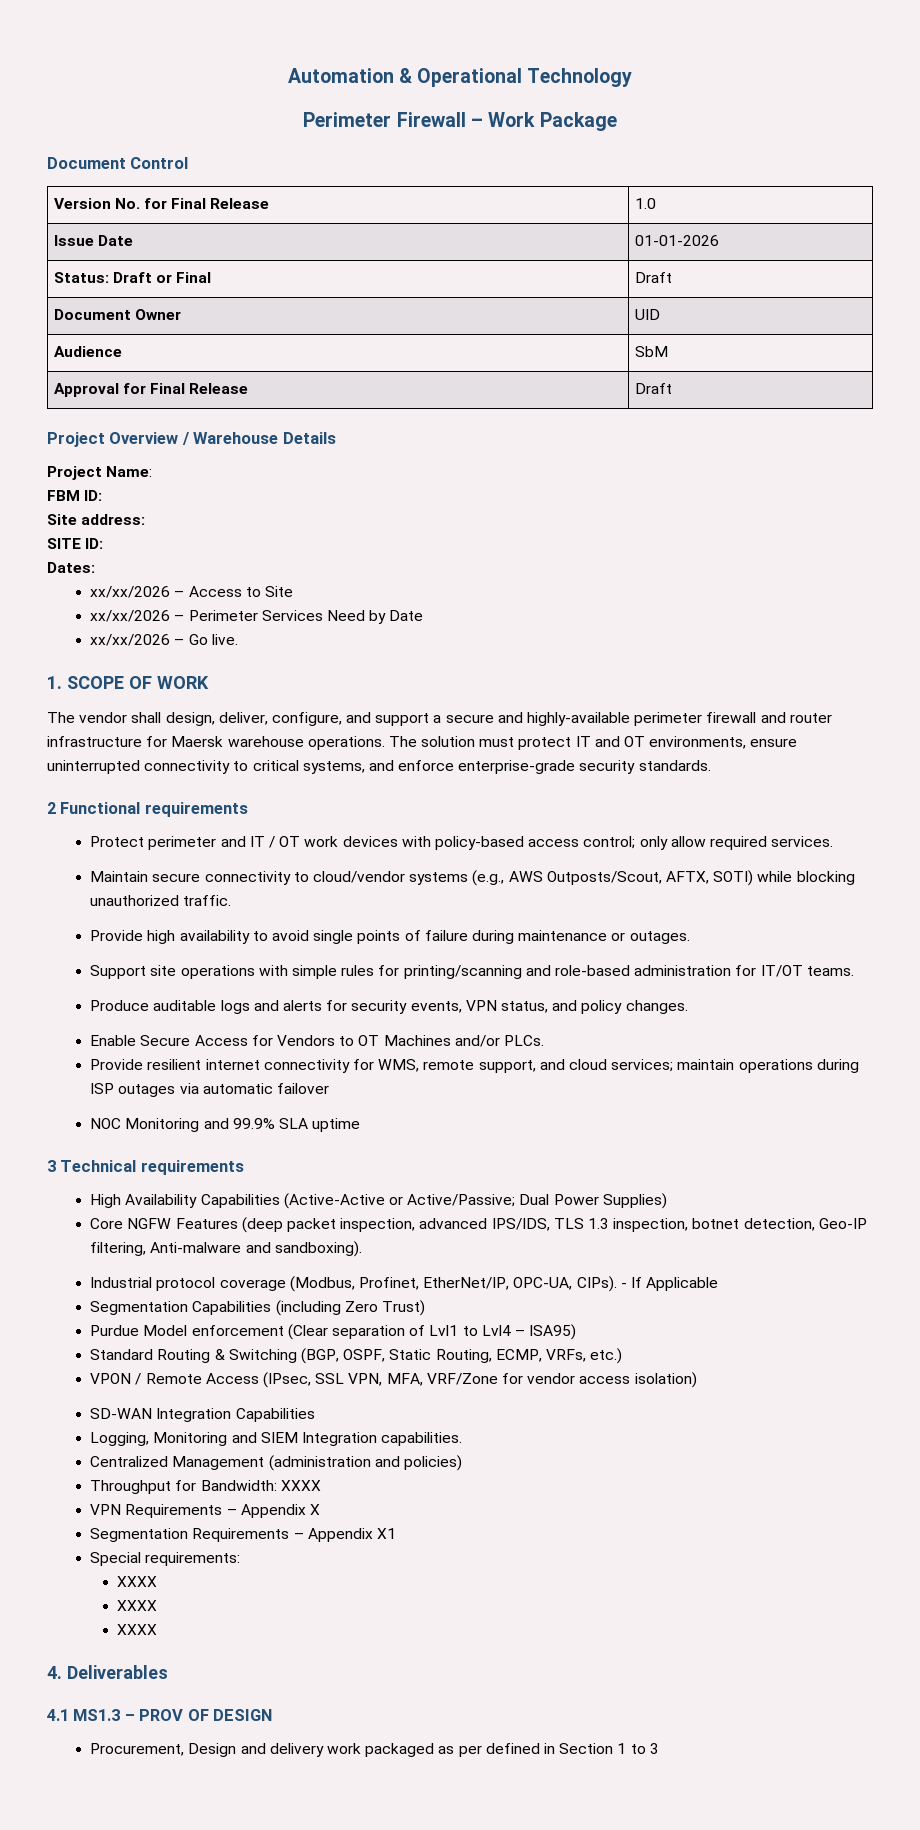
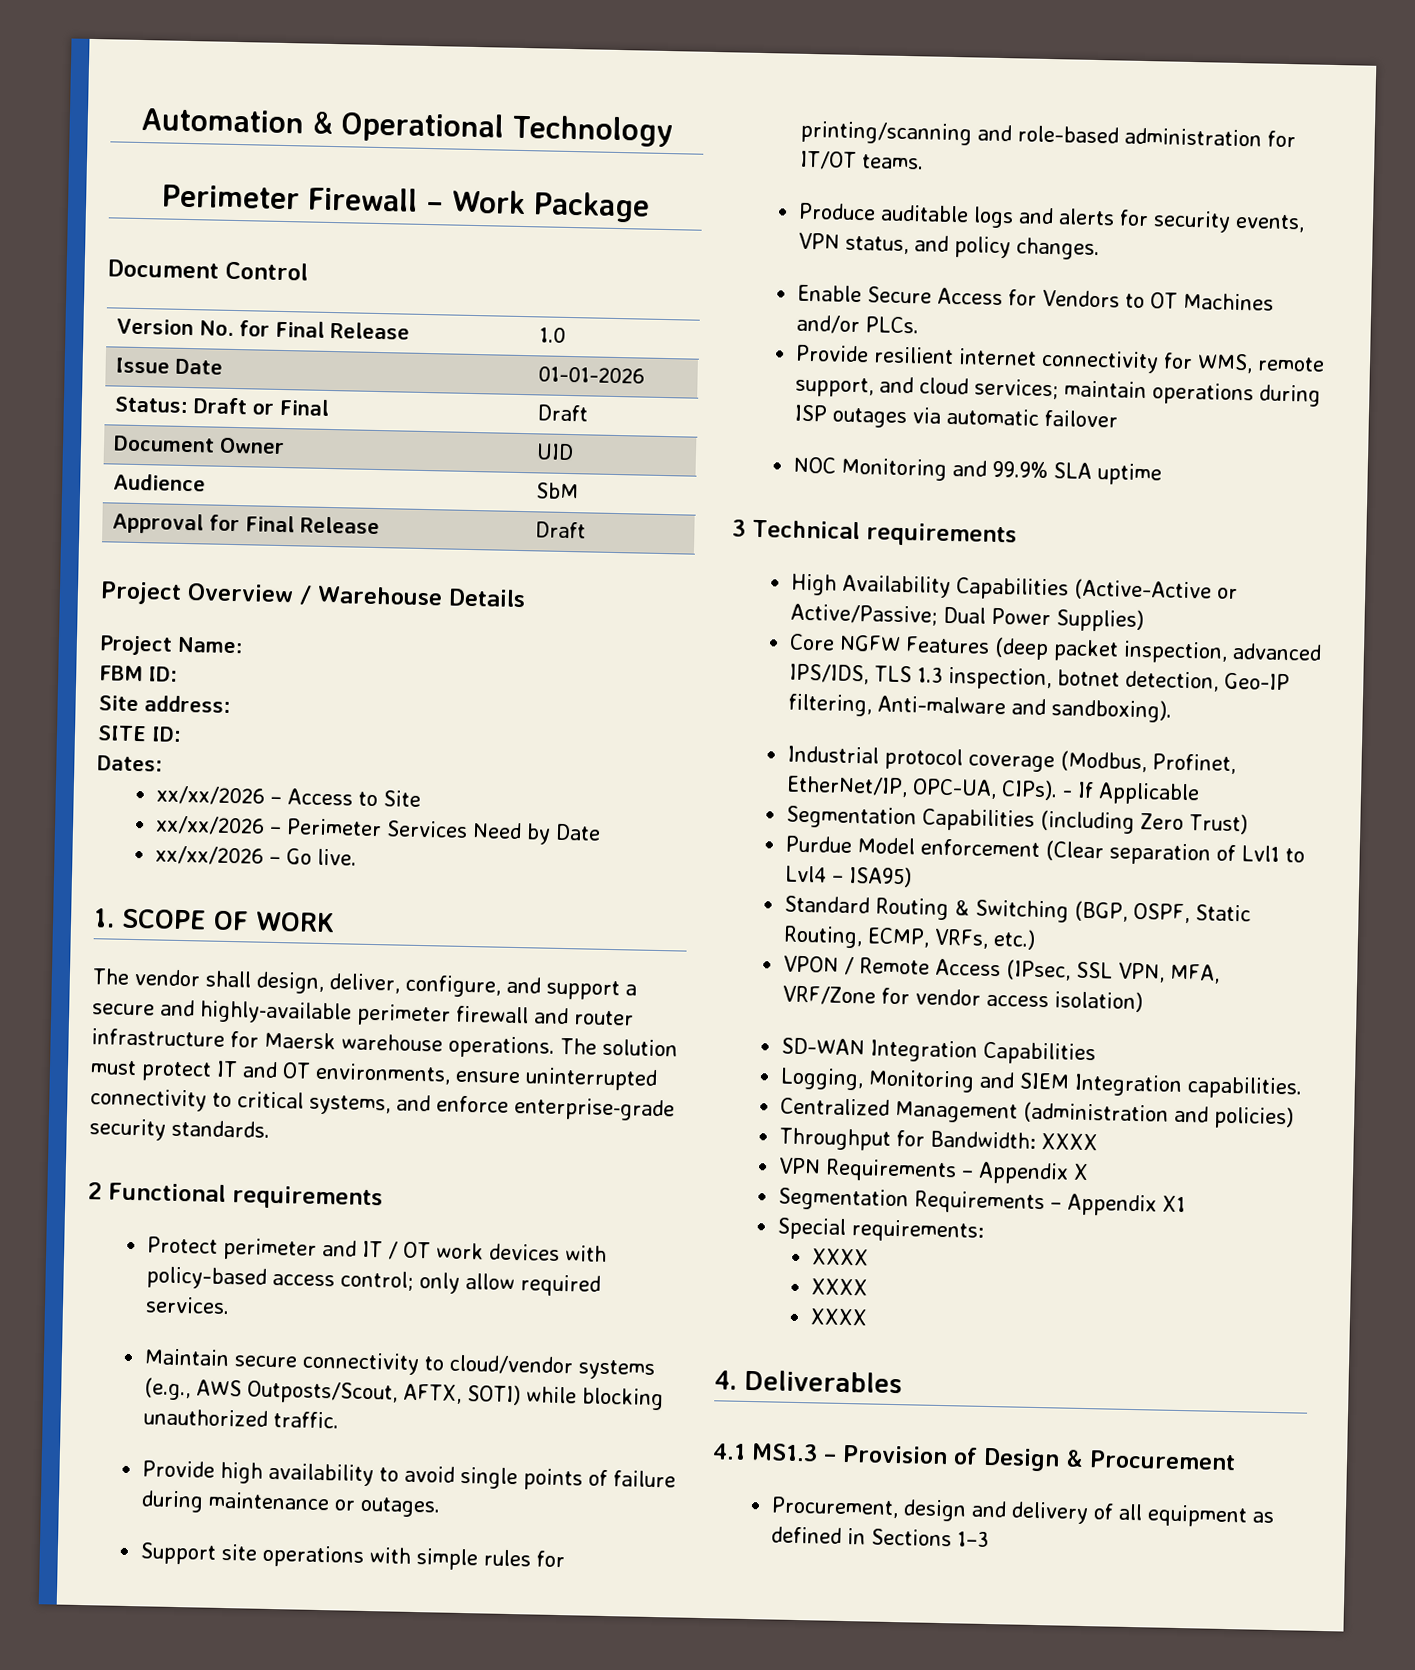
- 4.1 MS1.3 – PROV OF DESIGN
+ 4.1 MS1.3 – Provision of Design & Procurement
- Procurement, Design and delivery work packaged as per defined in Section 1 to 3
+ Procurement, design and delivery of all equipment as defined in Sections 1–3

